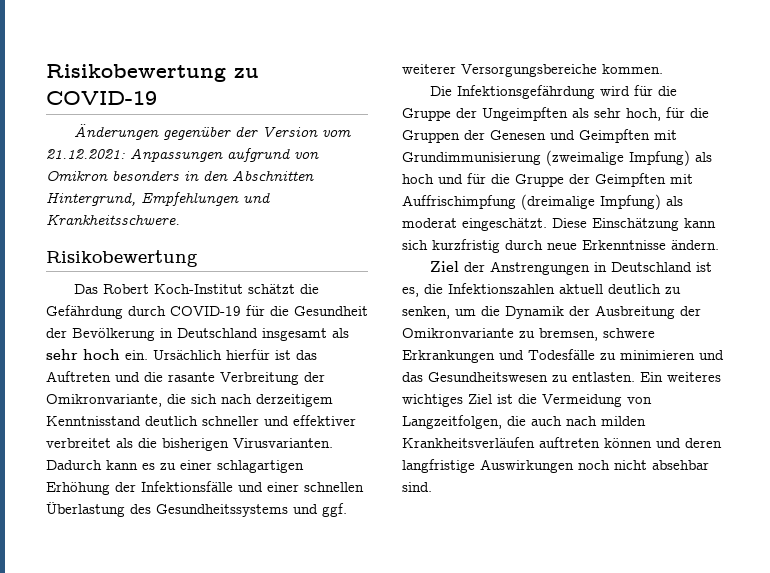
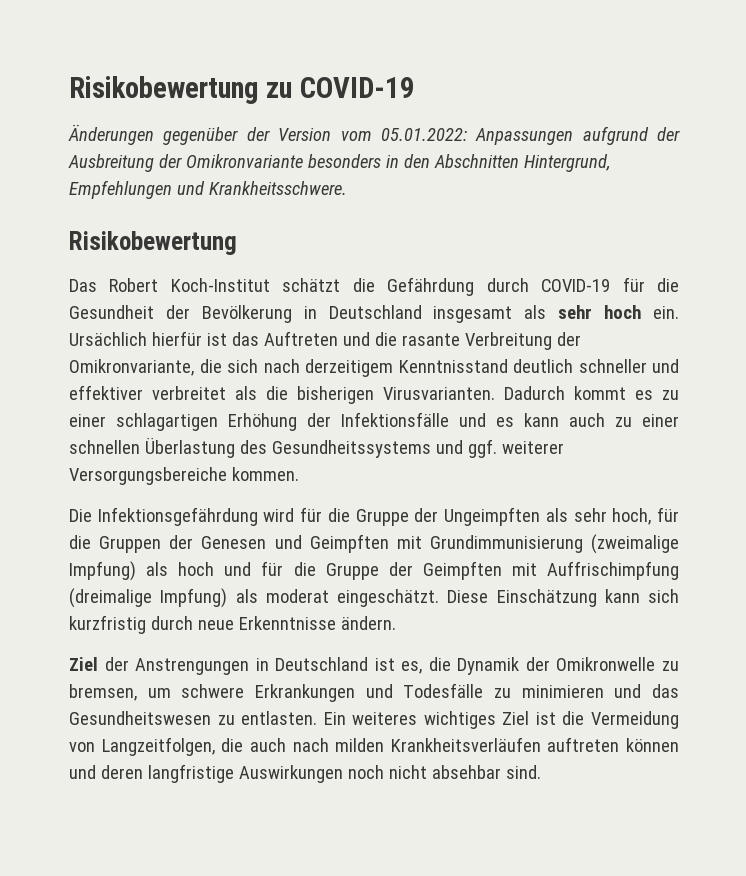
- Änderungen gegenüber der Version vom 21.12.2021: Anpassungen aufgrund von Omikron besonders in den Abschnitten Hintergrund, Empfehlungen und Krankheitsschwere.
+ Änderungen gegenüber der Version vom 05.01.2022: Anpassungen aufgrund der Ausbreitung der Omikronvariante besonders in den Abschnitten Hintergrund, Empfehlungen und Krankheitsschwere.
- Dadurch kann es zu einer schlagartigen Erhöhung der Infektionsfälle und einer schnellen Überlastung des Gesundheitssystems und ggf. weiterer Versorgungsbereiche kommen.
+ Dadurch kommt es zu einer schlagartigen Erhöhung der Infektionsfälle und es kann auch zu einer schnellen Überlastung des Gesundheitssystems und ggf. weiterer Versorgungsbereiche kommen.
- Ziel der Anstrengungen in Deutschland ist es, die Infektionszahlen aktuell deutlich zu senken, um die Dynamik der Ausbreitung der Omikronvariante zu bremsen, schwere Erkrankungen und Todesfälle zu minimieren und das Gesundheitswesen zu entlasten.
+ Ziel der Anstrengungen in Deutschland ist es, die Dynamik der Omikronwelle zu bremsen, um schwere Erkrankungen und Todesfälle zu minimieren und das Gesundheitswesen zu entlasten.

